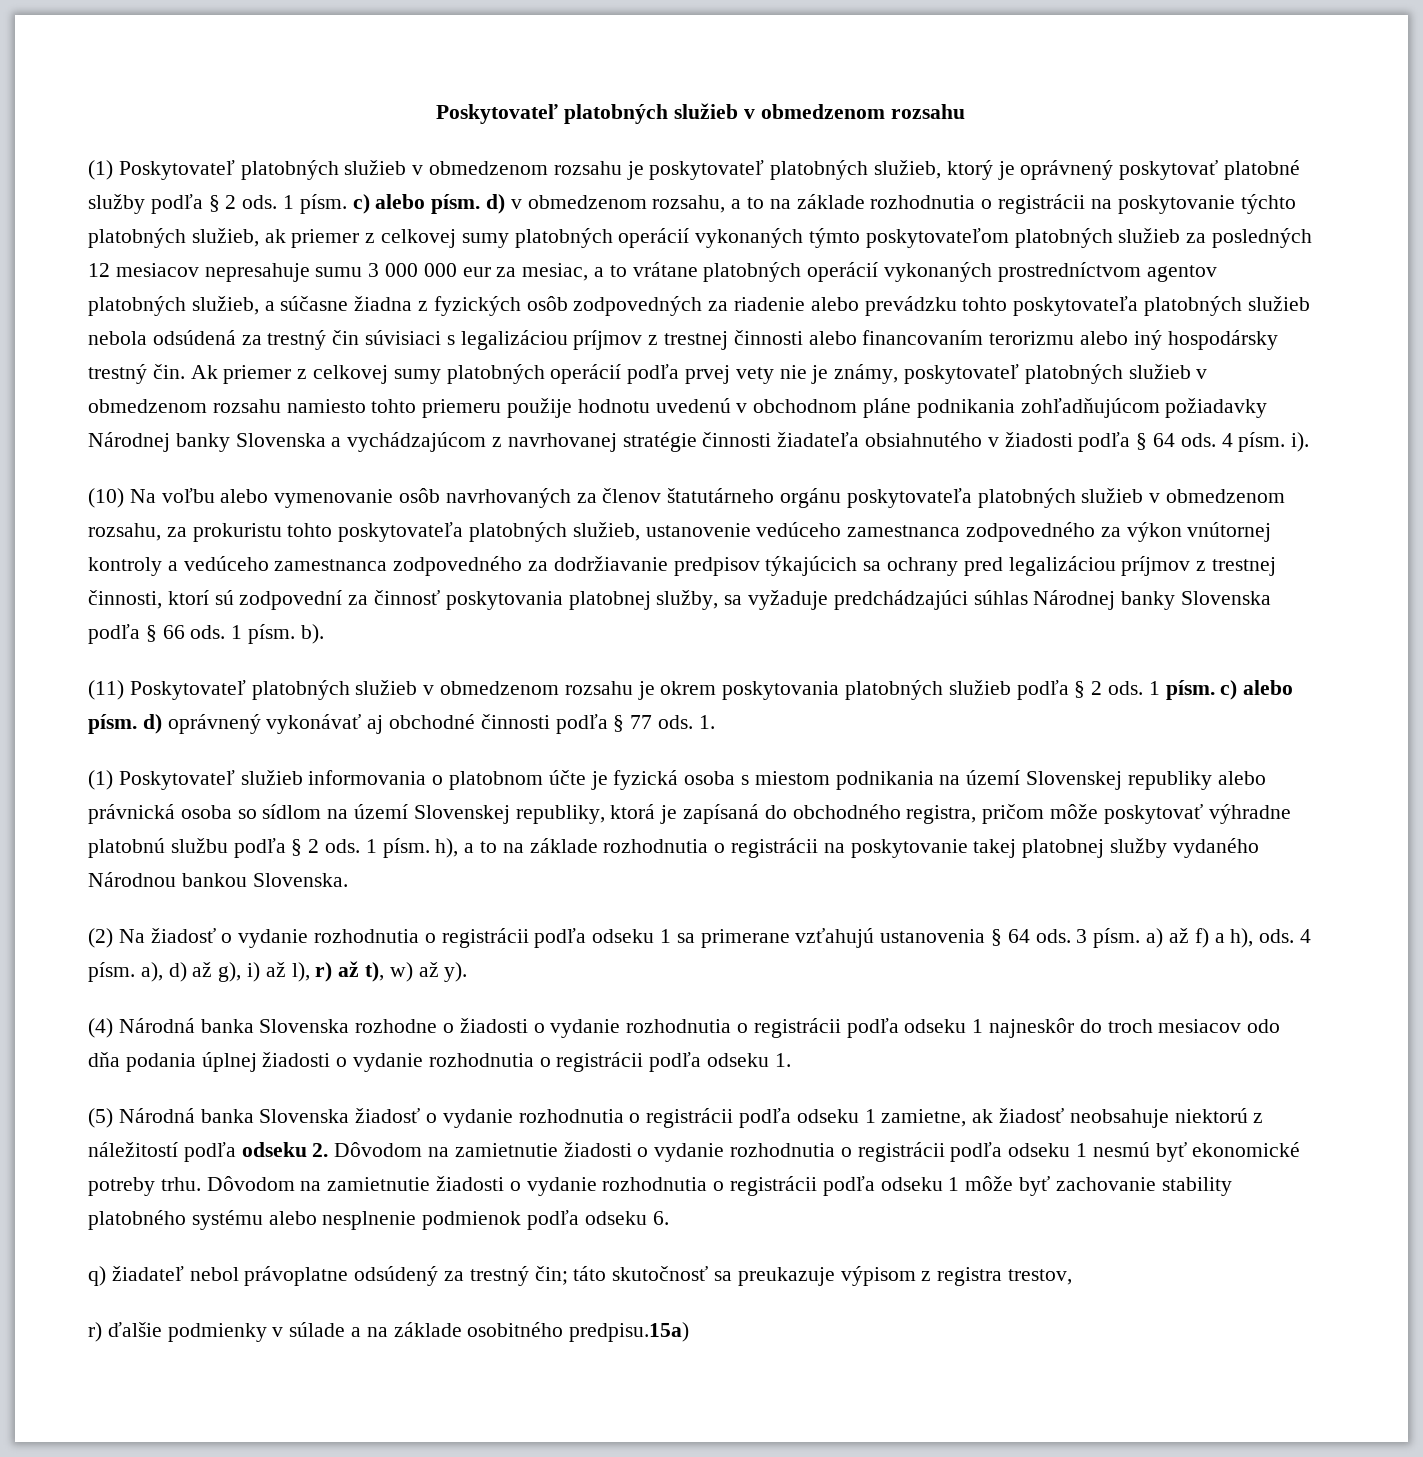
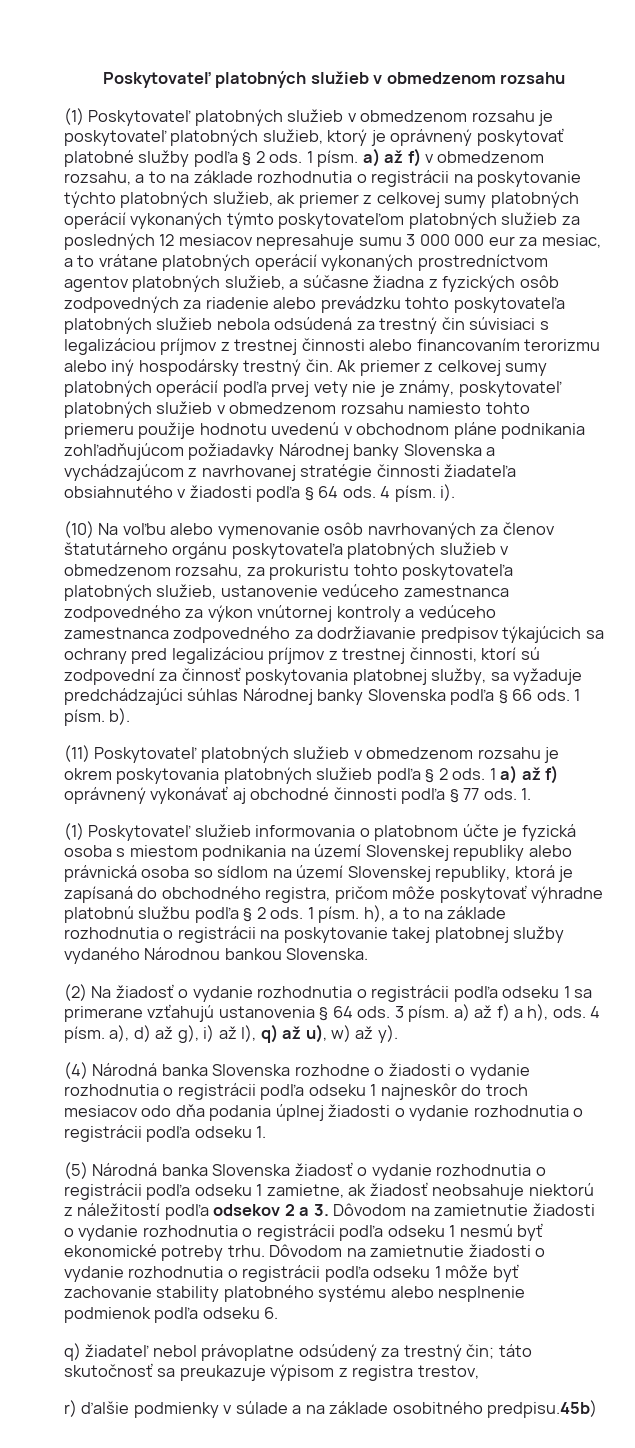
- 1 písm. c) alebo písm. d) v obmedzenom rozsahu, a to na základe rozhodnutia o registrácii na poskytovanie týchto platobných služieb, ak priemer z celkovej sumy platobných operácií vykonaných týmto poskytovateľom platobných služieb za posledných 12 mesiacov nepresahuje sumu 3 000 000 eur za mesiac, a to vrátane platobných operácií vykonaných prostredníctvom agentov platobných služieb, a súčasne žiadna z fyzických osôb zodpovedných za riadenie alebo prevádzku tohto poskytovateľa platobných služieb nebola odsúdená za trestný čin súvisiaci s legalizáciou príjmov z trestnej činnosti alebo financovaním terorizmu alebo iný hospodársky trestný čin.
+ 1 písm. a) až f) v obmedzenom rozsahu, a to na základe rozhodnutia o registrácii na poskytovanie týchto platobných služieb, ak priemer z celkovej sumy platobných operácií vykonaných týmto poskytovateľom platobných služieb za posledných 12 mesiacov nepresahuje sumu 3 000 000 eur za mesiac, a to vrátane platobných operácií vykonaných prostredníctvom agentov platobných služieb, a súčasne žiadna z fyzických osôb zodpovedných za riadenie alebo prevádzku tohto poskytovateľa platobných služieb nebola odsúdená za trestný čin súvisiaci s legalizáciou príjmov z trestnej činnosti alebo financovaním terorizmu alebo iný hospodársky trestný čin.
- 1 písm. c) alebo písm. d) oprávnený vykonávať aj obchodné činnosti podľa § 77 ods.
+ 1 a) až f) oprávnený vykonávať aj obchodné činnosti podľa § 77 ods.
- 4 písm. a), d) až g), i) až l), r) až t), w) až y).
+ 4 písm. a), d) až g), i) až l), q) až u), w) až y).
- (5) Národná banka Slovenska žiadosť o vydanie rozhodnutia o registrácii podľa odseku 1 zamietne, ak žiadosť neobsahuje niektorú z náležitostí podľa odseku 2. Dôvodom na zamietnutie žiadosti o vydanie rozhodnutia o registrácii podľa odseku 1 nesmú byť ekonomické potreby trhu.
+ (5) Národná banka Slovenska žiadosť o vydanie rozhodnutia o registrácii podľa odseku 1 zamietne, ak žiadosť neobsahuje niektorú z náležitostí podľa odsekov 2 a 3. Dôvodom na zamietnutie žiadosti o vydanie rozhodnutia o registrácii podľa odseku 1 nesmú byť ekonomické potreby trhu.
- r) ďalšie podmienky v súlade a na základe osobitného predpisu.15a)
+ r) ďalšie podmienky v súlade a na základe osobitného predpisu.45b)

